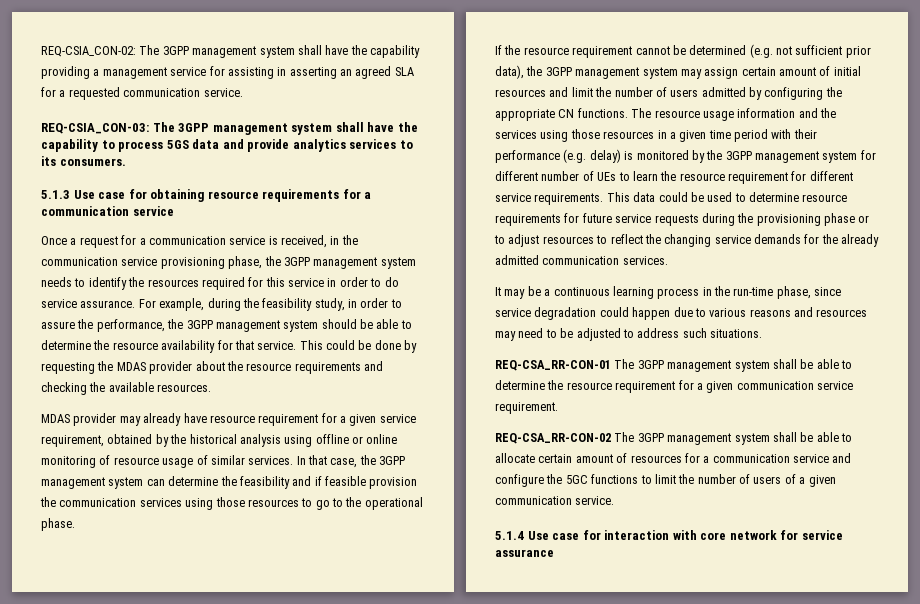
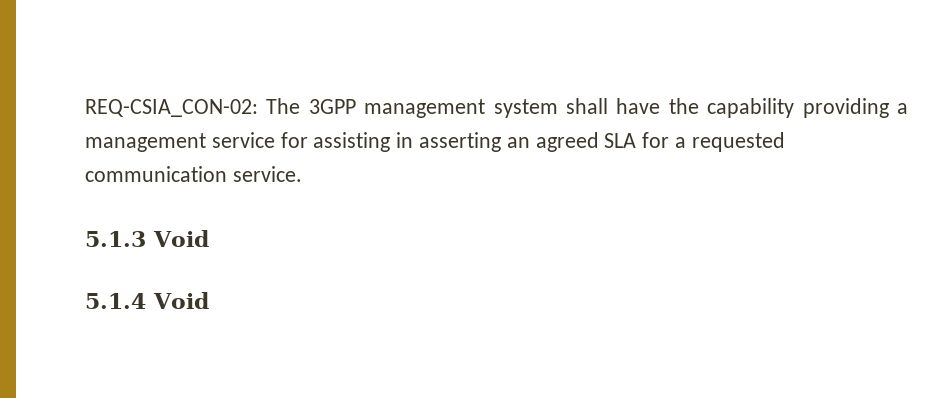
- REQ-CSIA_CON-03: The 3GPP management system shall have the capability to process 5GS data and provide analytics services to its consumers.
- 5.1.3 Use case for obtaining resource requirements for a communication service
- Once a request for a communication service is received, in the communication service provisioning phase, the 3GPP management system needs to identify the resources required for this service in order to do service assurance. For example, during the feasibility study, in order to assure the performance, the 3GPP management system should be able to determine the resource availability for that service. This could be done by requesting the MDAS provider about the resource requirements and checking the available resources.
- MDAS provider may already have resource requirement for a given service requirement, obtained by the historical analysis using offline or online monitoring of resource usage of similar services. In that case, the 3GPP management system can determine the feasibility and if feasible provision the communication services using those resources to go to the operational phase.
- If the resource requirement cannot be determined (e.g. not sufficient prior data), the 3GPP management system may assign certain amount of initial resources and limit the number of users admitted by configuring the appropriate CN functions. The resource usage information and the services using those resources in a given time period with their performance (e.g. delay) is monitored by the 3GPP management system for different number of UEs to learn the resource requirement for different service requirements. This data could be used to determine resource requirements for future service requests during the provisioning phase or to adjust resources to reflect the changing service demands for the already admitted communication services.
- It may be a continuous learning process in the run-time phase, since service degradation could happen due to various reasons and resources may need to be adjusted to address such situations.
- REQ-CSA_RR-CON-01 The 3GPP management system shall be able to determine the resource requirement for a given communication service requirement.
- REQ-CSA_RR-CON-02 The 3GPP management system shall be able to allocate certain amount of resources for a communication service and configure the 5GC functions to limit the number of users of a given communication service.
- 5.1.4 Use case for interaction with core network for service assurance
+ 5.1.3 Void
+ 5.1.4 Void

